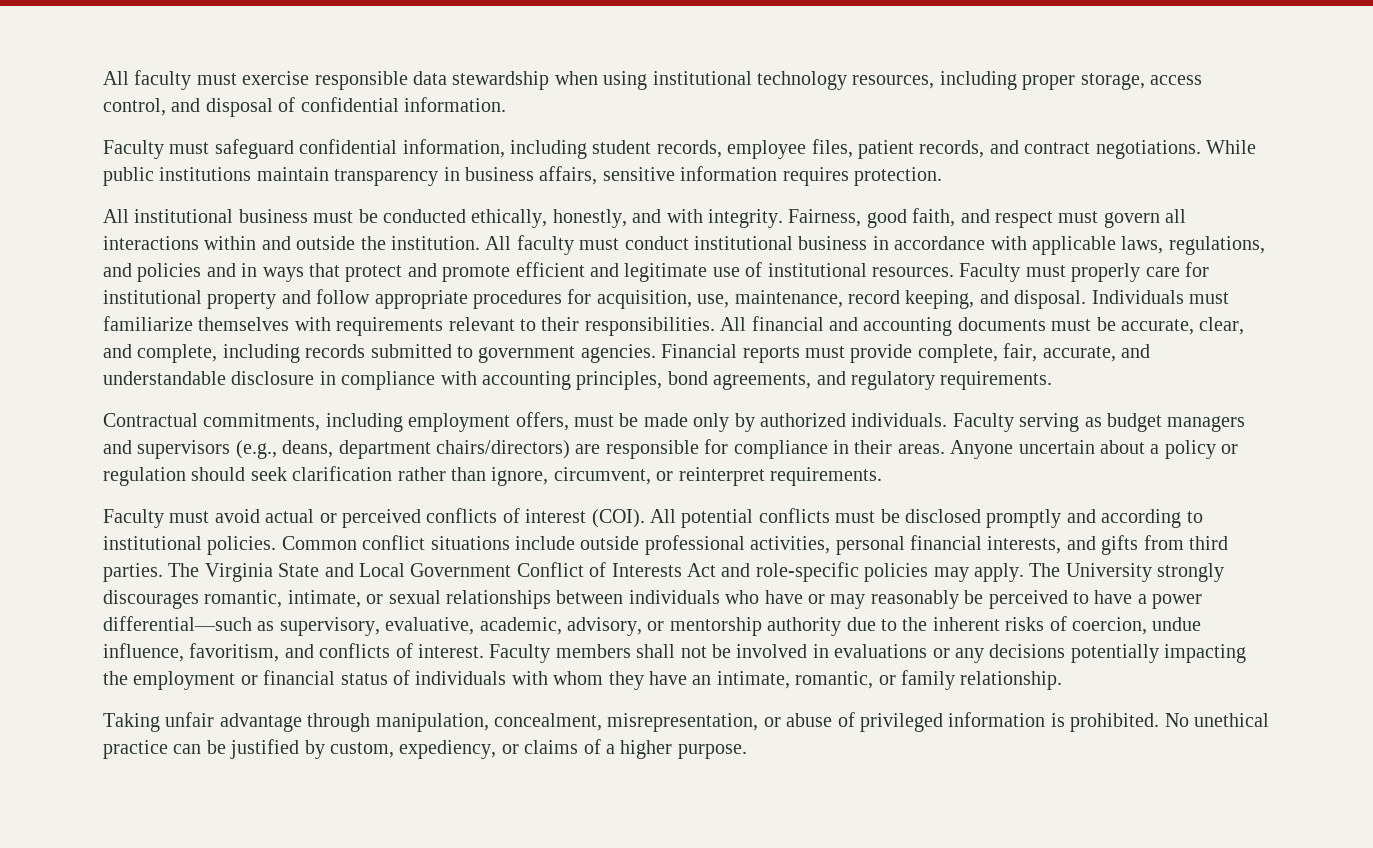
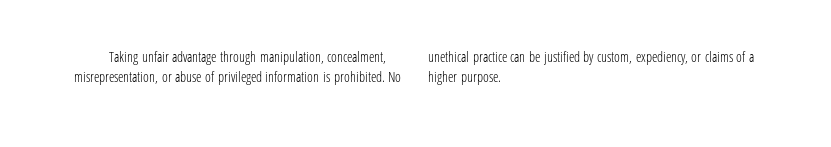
- All faculty must exercise responsible data stewardship when using institutional technology resources, including proper storage, access control, and disposal of confidential information.
- Faculty must safeguard confidential information, including student records, employee files, patient records, and contract negotiations. While public institutions maintain transparency in business affairs, sensitive information requires protection.
- All institutional business must be conducted ethically, honestly, and with integrity. Fairness, good faith, and respect must govern all interactions within and outside the institution. All faculty must conduct institutional business in accordance with applicable laws, regulations, and policies and in ways that protect and promote efficient and legitimate use of institutional resources. Faculty must properly care for institutional property and follow appropriate procedures for acquisition, use, maintenance, record keeping, and disposal. Individuals must familiarize themselves with requirements relevant to their responsibilities. All financial and accounting documents must be accurate, clear, and complete, including records submitted to government agencies. Financial reports must provide complete, fair, accurate, and understandable disclosure in compliance with accounting principles, bond agreements, and regulatory requirements.
- Contractual commitments, including employment offers, must be made only by authorized individuals. Faculty serving as budget managers and supervisors (e.g., deans, department chairs/directors) are responsible for compliance in their areas. Anyone uncertain about a policy or regulation should seek clarification rather than ignore, circumvent, or reinterpret requirements.
- Faculty must avoid actual or perceived conflicts of interest (COI). All potential conflicts must be disclosed promptly and according to institutional policies. Common conflict situations include outside professional activities, personal financial interests, and gifts from third parties. The Virginia State and Local Government Conflict of Interests Act and role-specific policies may apply. The University strongly discourages romantic, intimate, or sexual relationships between individuals who have or may reasonably be perceived to have a power differential—such as supervisory, evaluative, academic, advisory, or mentorship authority due to the inherent risks of coercion, undue influence, favoritism, and conflicts of interest. Faculty members shall not be involved in evaluations or any decisions potentially impacting the employment or financial status of individuals with whom they have an intimate, romantic, or family relationship.

